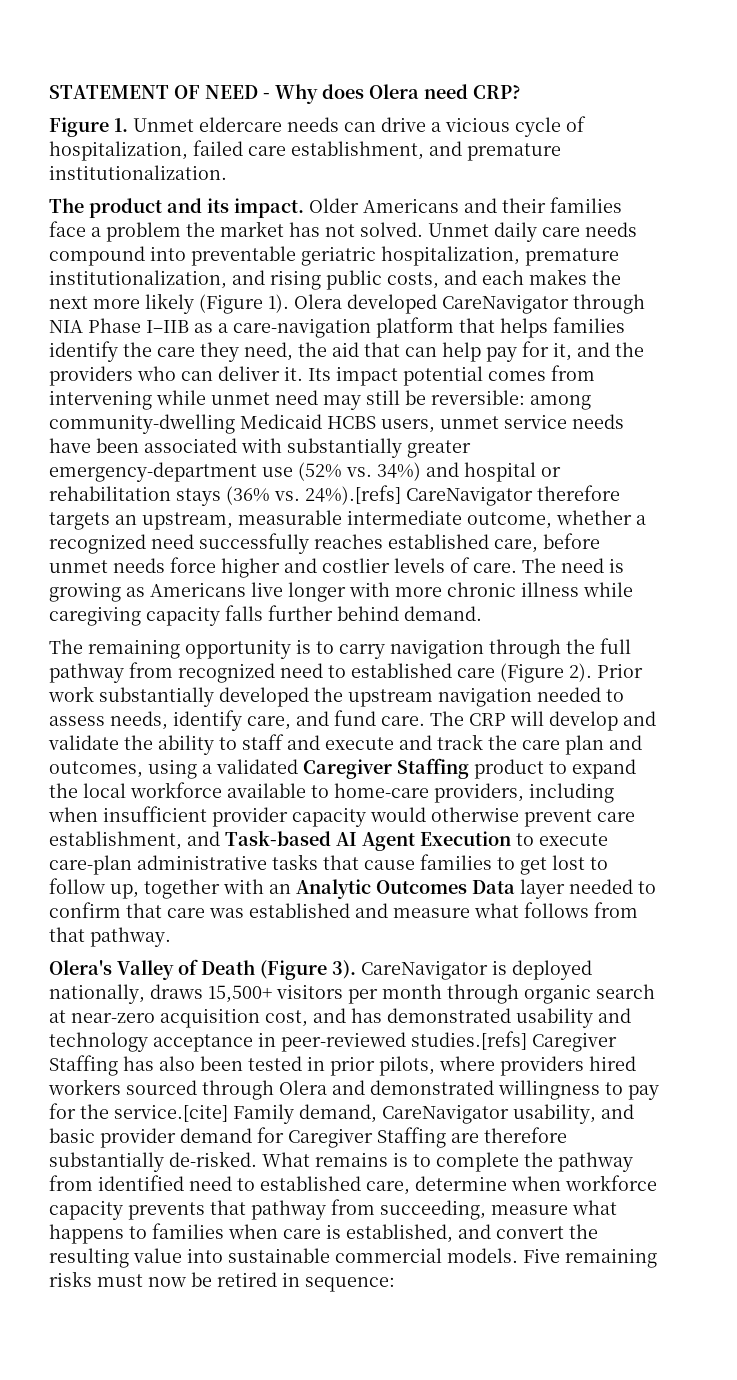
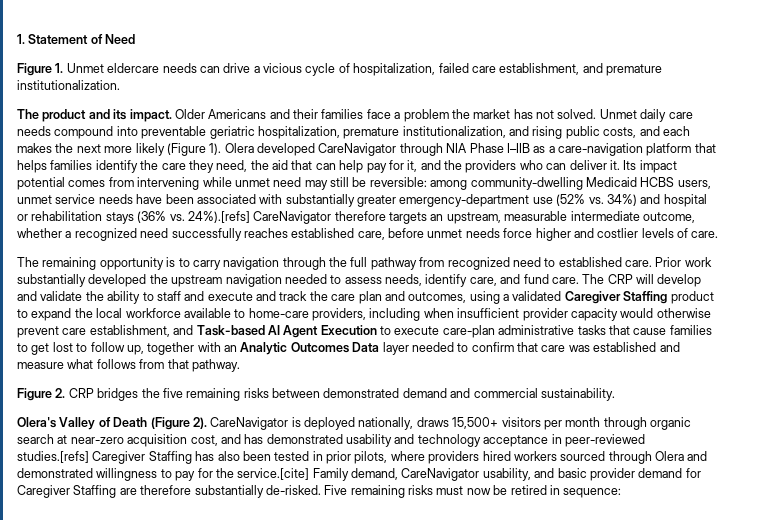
- STATEMENT OF NEED - Why does Olera need CRP?
+ 1. Statement of Need
- The need is growing as Americans live longer with more chronic illness while caregiving capacity falls further behind demand.
- The remaining opportunity is to carry navigation through the full pathway from recognized need to established care (Figure 2).
+ The remaining opportunity is to carry navigation through the full pathway from recognized need to established care.
+ Figure 2. CRP bridges the five remaining risks between demonstrated demand and commercial sustainability.
- Olera's Valley of Death (Figure 3).
+ Olera's Valley of Death (Figure 2).
- What remains is to complete the pathway from identified need to established care, determine when workforce capacity prevents that pathway from succeeding, measure what happens to families when care is established, and convert the resulting value into sustainable commercial models.

